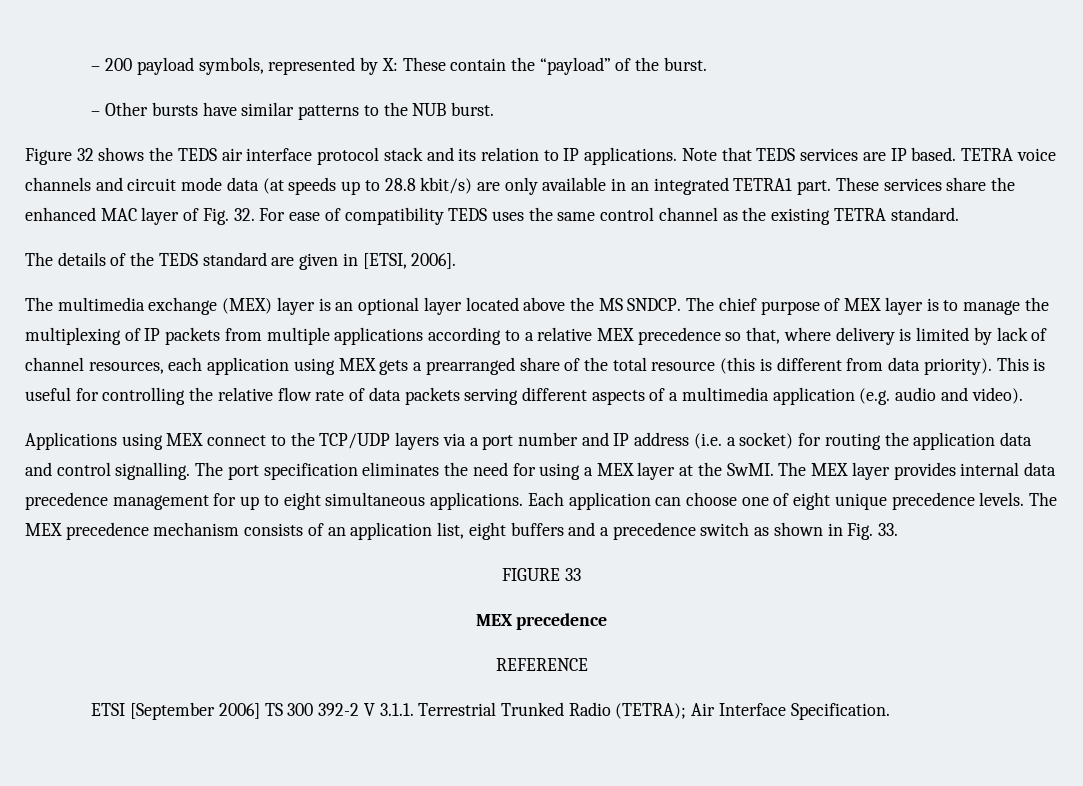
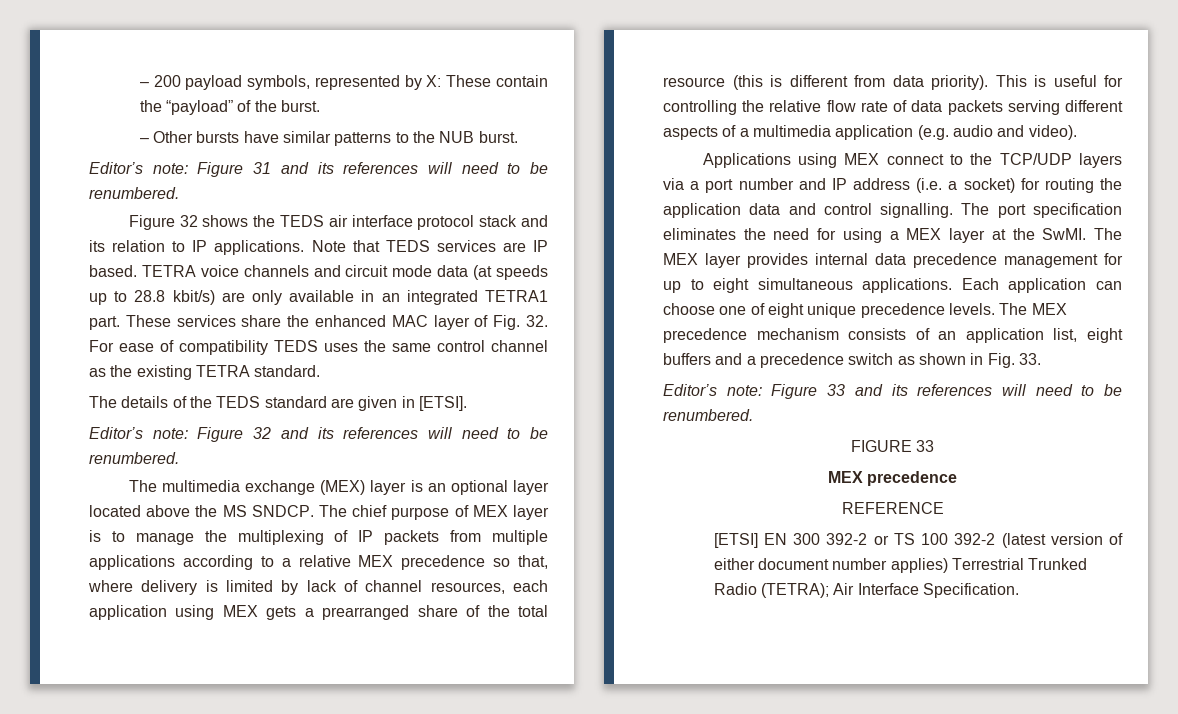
+ Editor’s note: Figure 31 and its references will need to be renumbered.
- The details of the TEDS standard are given in [ETSI, 2006].
+ The details of the TEDS standard are given in [ETSI].
+ Editor’s note: Figure 32 and its references will need to be renumbered.
+ Editor’s note: Figure 33 and its references will need to be renumbered.
- ETSI [September 2006] TS 300 392-2 V 3.1.1. Terrestrial Trunked Radio (TETRA); Air Interface Specification.
+ [ETSI] EN 300 392-2 or TS 100 392-2 (latest version of either document number applies) Terrestrial Trunked Radio (TETRA); Air Interface Specification.

